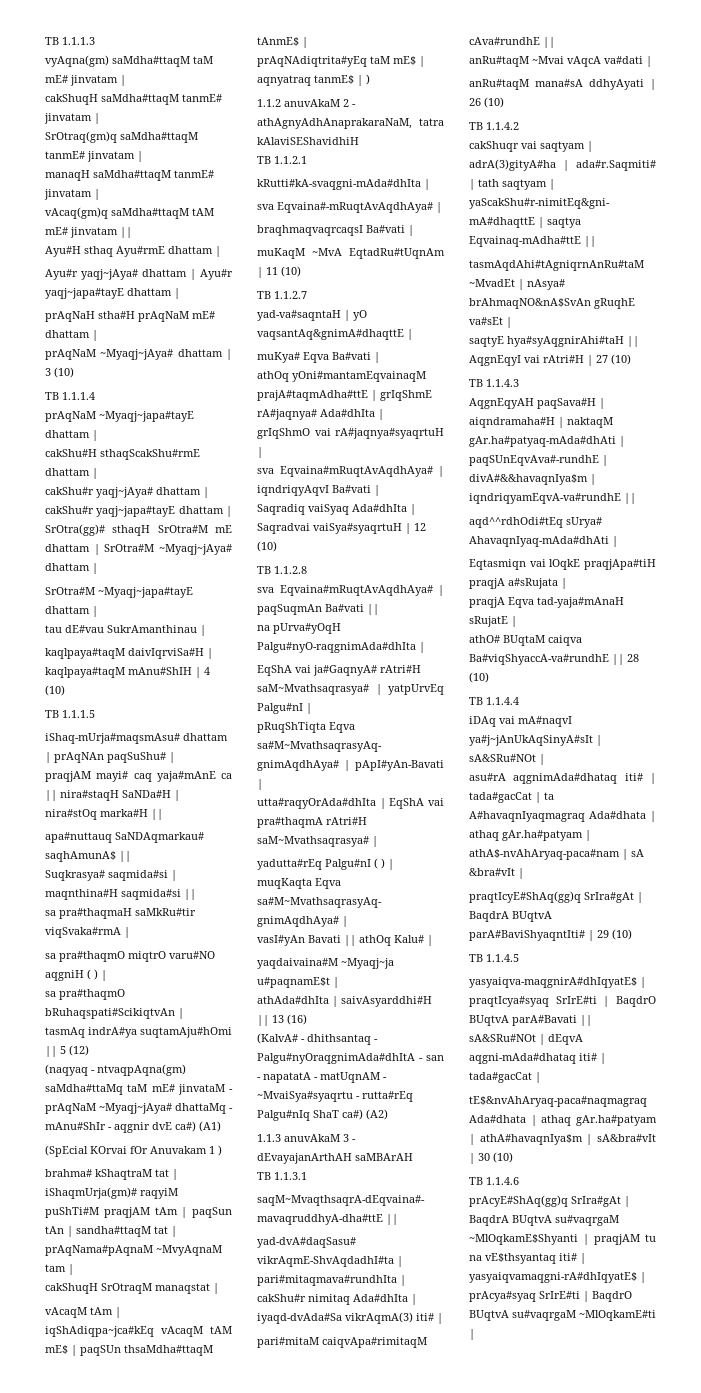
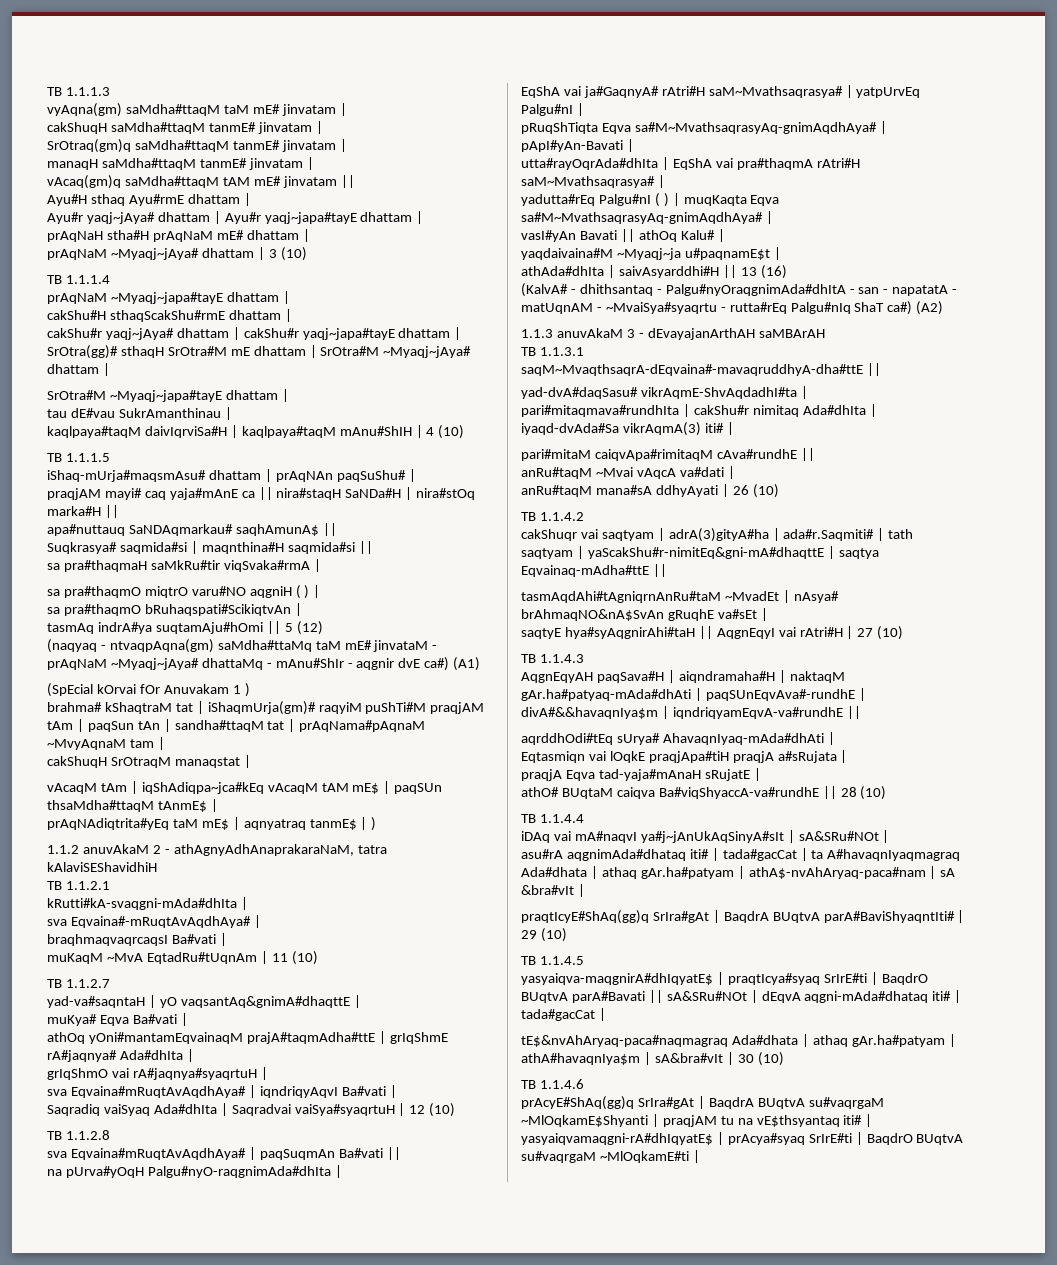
- (SpEcial KOrvai fOr Anuvakam 1 )
+ (SpEcial kOrvai fOr Anuvakam 1 )
- utta#raqyOrAda#dhIta | EqShA vai pra#thaqmA rAtri#H saM~Mvathsaqrasya# |
+ utta#rayOqrAda#dhIta | EqShA vai pra#thaqmA rAtri#H saM~Mvathsaqrasya# |
- aqd^^rdhOdi#tEq sUrya# AhavaqnIyaq-mAda#dhAti |
+ aqrddhOdi#tEq sUrya# AhavaqnIyaq-mAda#dhAti |

